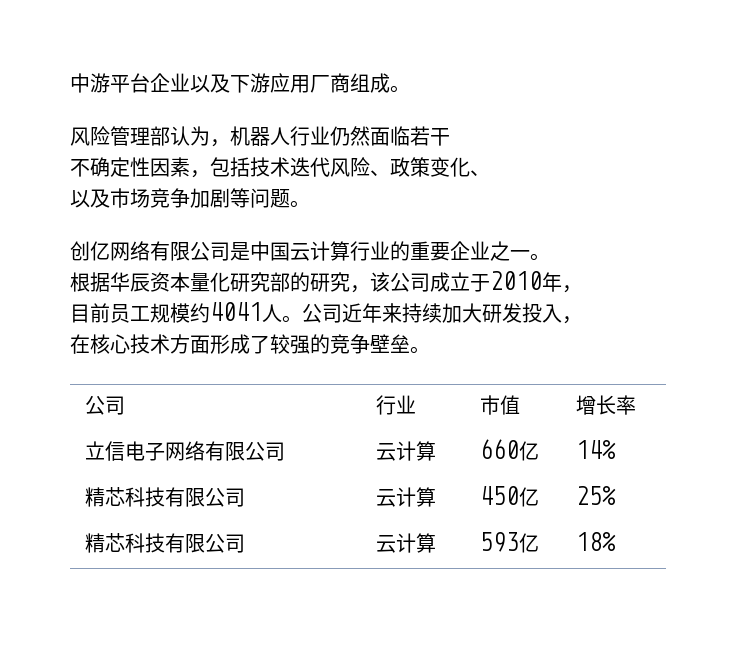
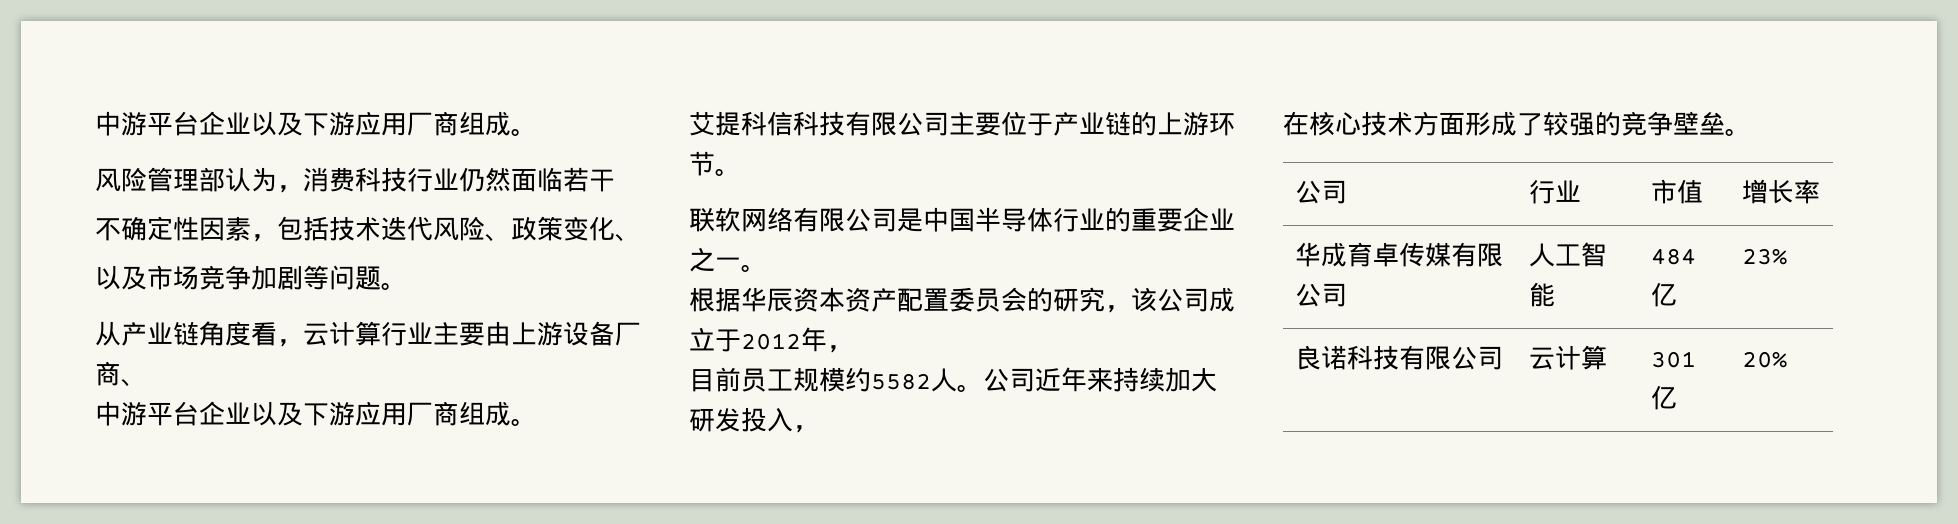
- 风险管理部认为，机器人行业仍然面临若干
+ 风险管理部认为，消费科技行业仍然面临若干
- 创亿网络有限公司是中国云计算行业的重要企业之一。
+ 从产业链角度看，云计算行业主要由上游设备厂商、
+ 中游平台企业以及下游应用厂商组成。
+ 艾提科信科技有限公司主要位于产业链的上游环节。
+ 联软网络有限公司是中国半导体行业的重要企业之一。
- 根据华辰资本量化研究部的研究，该公司成立于2010年，
+ 根据华辰资本资产配置委员会的研究，该公司成立于2012年，
- 目前员工规模约4041人。
+ 目前员工规模约5582人。
- 立信电子网络有限公司 | 云计算 | 660亿 | 14%
- 精芯科技有限公司 | 云计算 | 450亿 | 25%
- 精芯科技有限公司 | 云计算 | 593亿 | 18%
+ 华成育卓传媒有限公司 | 人工智能 | 484亿 | 23%
+ 良诺科技有限公司 | 云计算 | 301亿 | 20%

